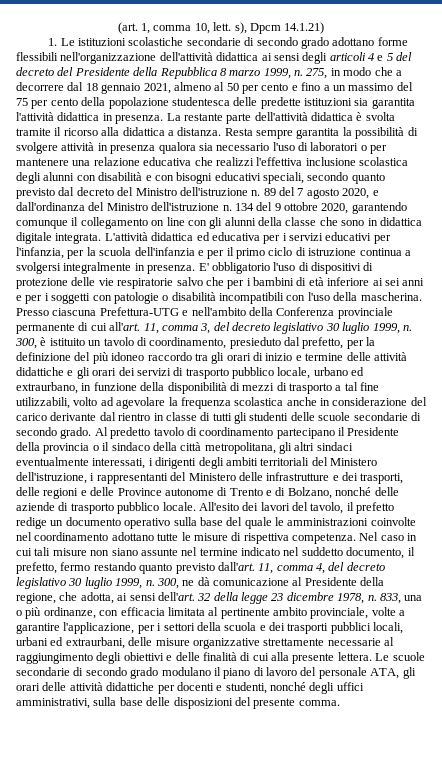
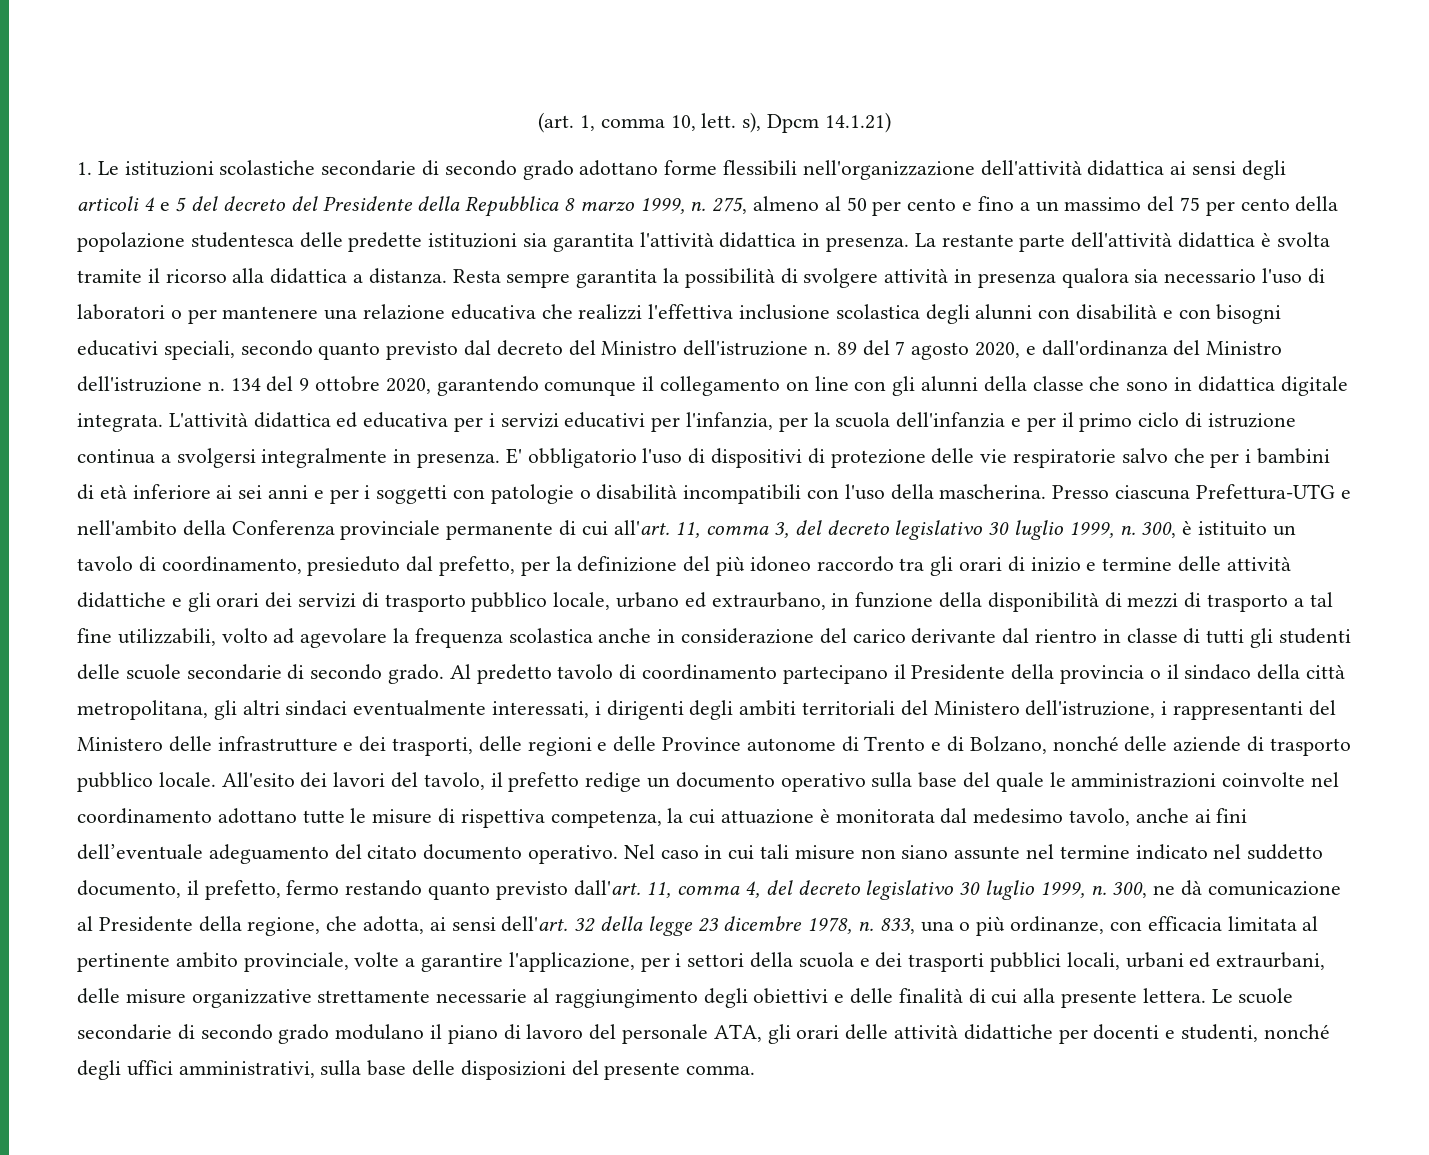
- 275, in modo che a decorrere dal 18 gennaio 2021, almeno al 50 per cento e fino a un massimo del 75 per cento della popolazione studentesca delle predette istituzioni sia garantita l'attività didattica in presenza.
+ 275, almeno al 50 per cento e fino a un massimo del 75 per cento della popolazione studentesca delle predette istituzioni sia garantita l'attività didattica in presenza.
- All'esito dei lavori del tavolo, il prefetto redige un documento operativo sulla base del quale le amministrazioni coinvolte nel coordinamento adottano tutte le misure di rispettiva competenza.
+ All'esito dei lavori del tavolo, il prefetto redige un documento operativo sulla base del quale le amministrazioni coinvolte nel coordinamento adottano tutte le misure di rispettiva competenza, la cui attuazione è monitorata dal medesimo tavolo, anche ai fini dell’eventuale adeguamento del citato documento operativo.

